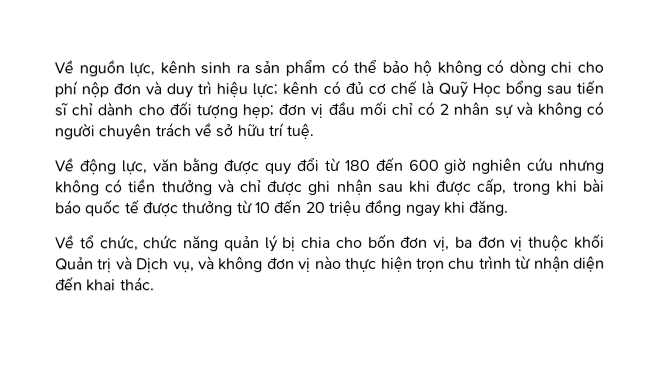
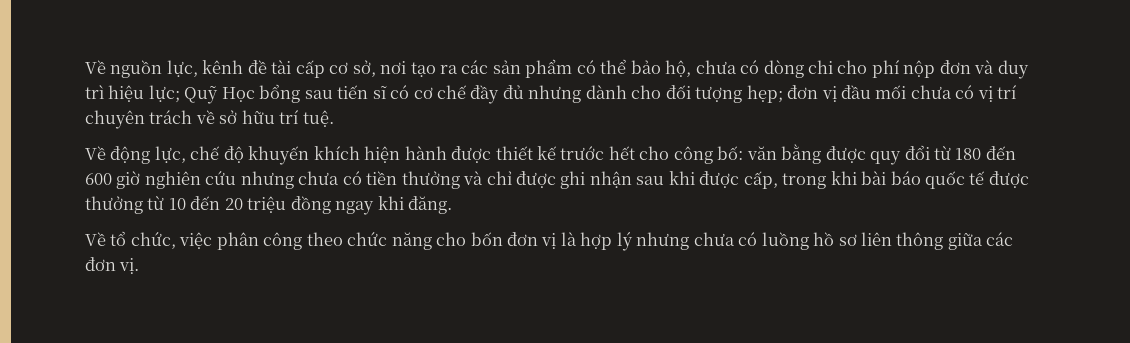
- Về nguồn lực, kênh sinh ra sản phẩm có thể bảo hộ không có dòng chi cho phí nộp đơn và duy trì hiệu lực; kênh có đủ cơ chế là Quỹ Học bổng sau tiến sĩ chỉ dành cho đối tượng hẹp; đơn vị đầu mối chỉ có 2 nhân sự và không có người chuyên trách về sở hữu trí tuệ.
+ Về nguồn lực, kênh đề tài cấp cơ sở, nơi tạo ra các sản phẩm có thể bảo hộ, chưa có dòng chi cho phí nộp đơn và duy trì hiệu lực; Quỹ Học bổng sau tiến sĩ có cơ chế đầy đủ nhưng dành cho đối tượng hẹp; đơn vị đầu mối chưa có vị trí chuyên trách về sở hữu trí tuệ.
- Về động lực, văn bằng được quy đổi từ 180 đến 600 giờ nghiên cứu nhưng không có tiền thưởng và chỉ được ghi nhận sau khi được cấp, trong khi bài báo quốc tế được thưởng từ 10 đến 20 triệu đồng ngay khi đăng.
+ Về động lực, chế độ khuyến khích hiện hành được thiết kế trước hết cho công bố: văn bằng được quy đổi từ 180 đến 600 giờ nghiên cứu nhưng chưa có tiền thưởng và chỉ được ghi nhận sau khi được cấp, trong khi bài báo quốc tế được thưởng từ 10 đến 20 triệu đồng ngay khi đăng.
- Về tổ chức, chức năng quản lý bị chia cho bốn đơn vị, ba đơn vị thuộc khối Quản trị và Dịch vụ, và không đơn vị nào thực hiện trọn chu trình từ nhận diện đến khai thác.
+ Về tổ chức, việc phân công theo chức năng cho bốn đơn vị là hợp lý nhưng chưa có luồng hồ sơ liên thông giữa các đơn vị.

